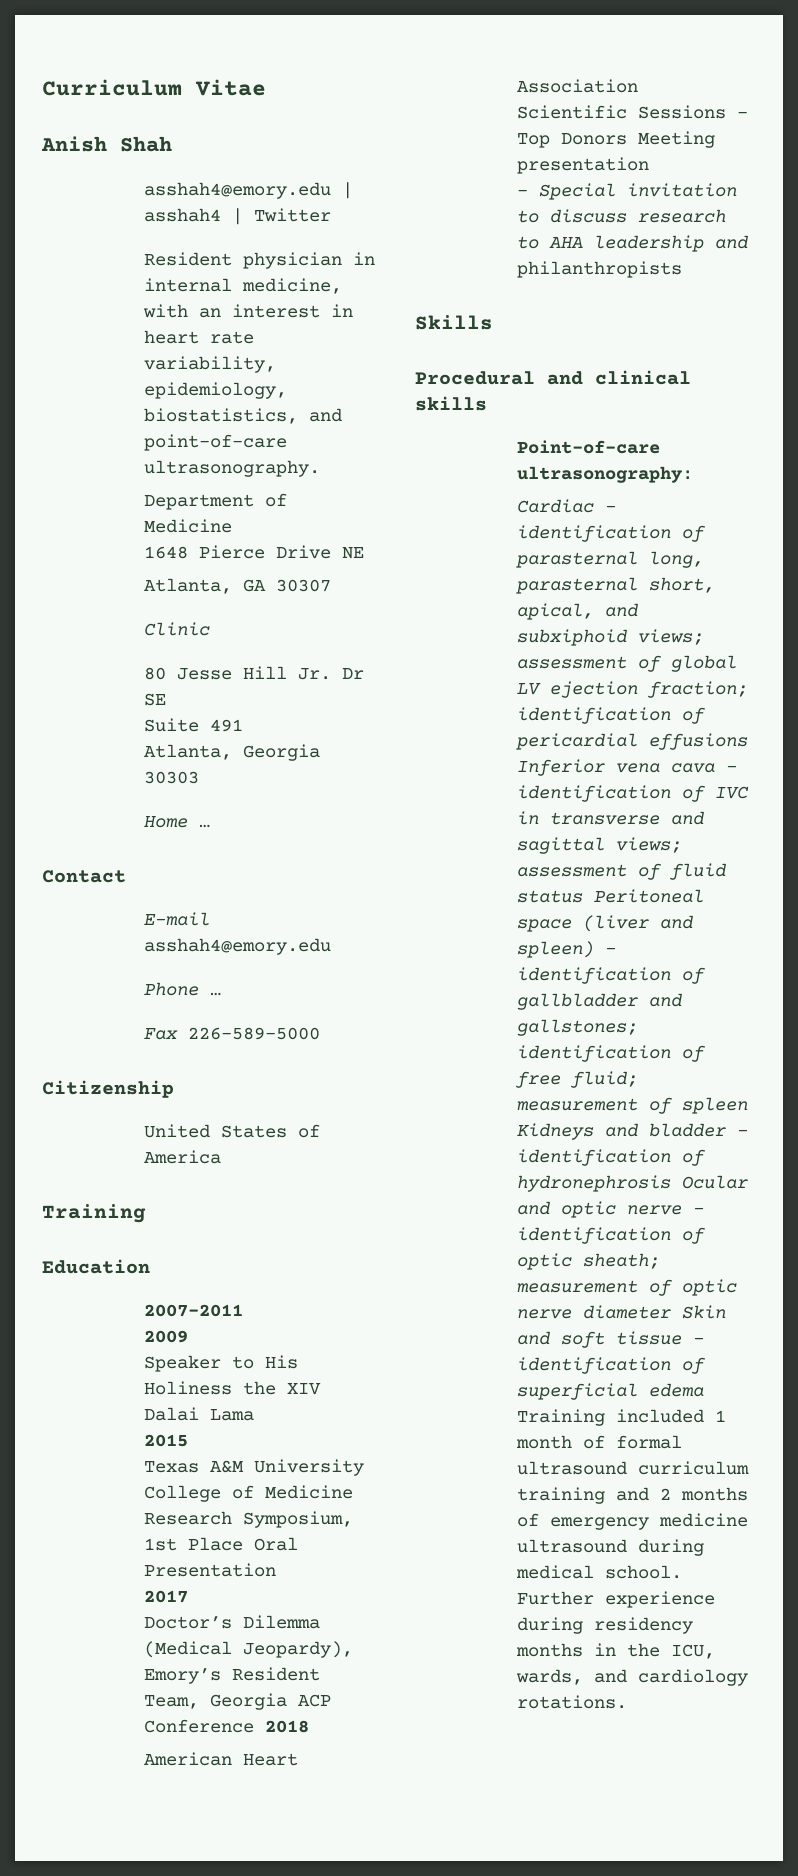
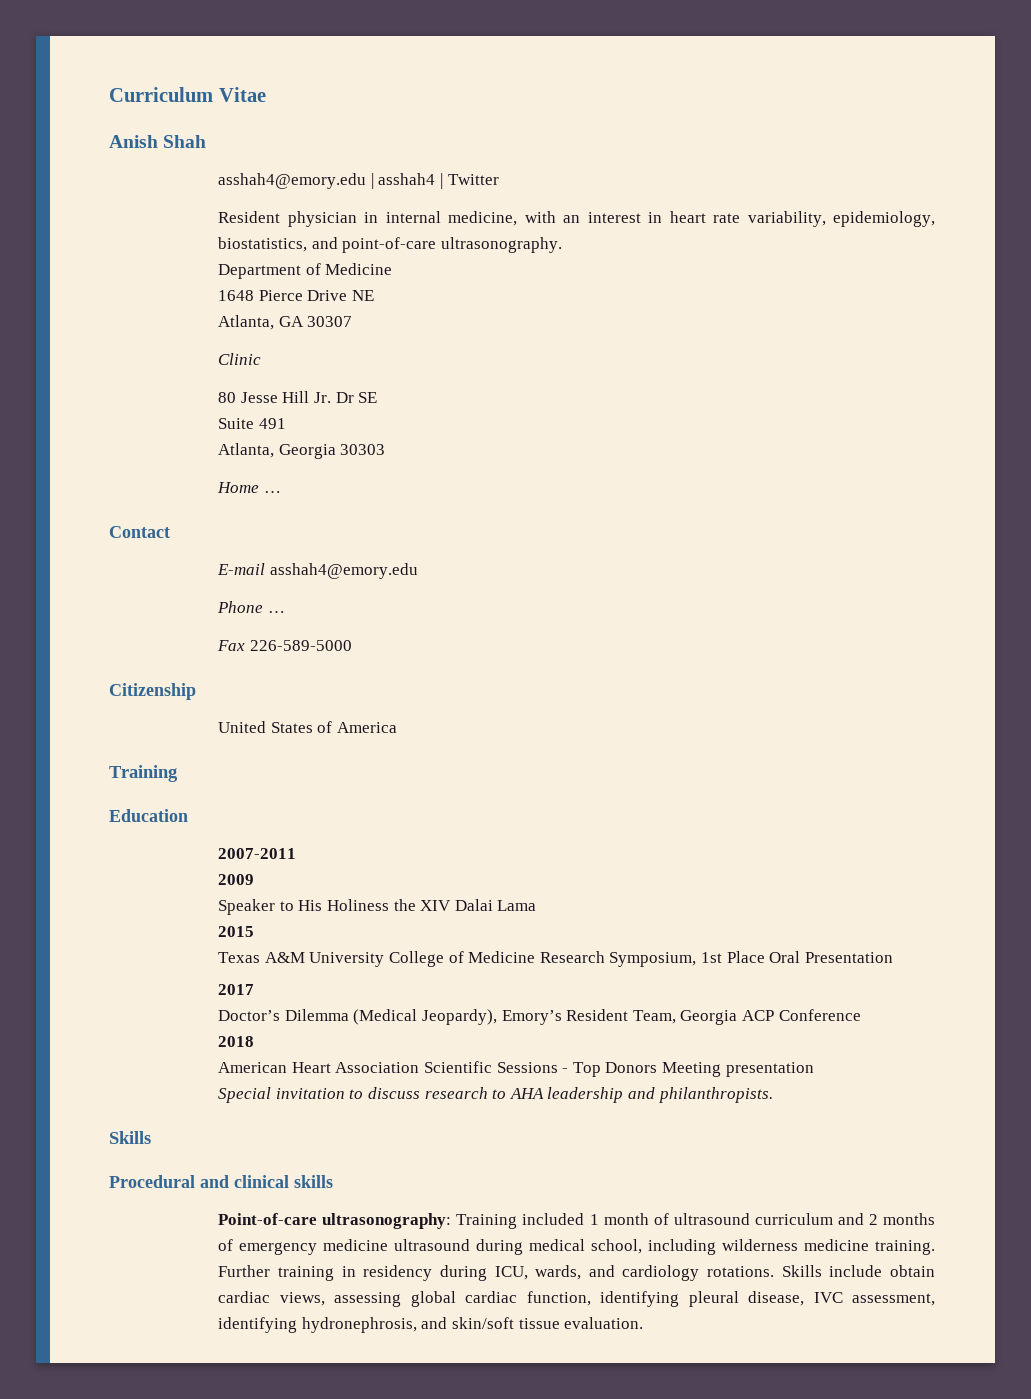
- Doctor’s Dilemma (Medical Jeopardy), Emory’s Resident Team, Georgia ACP Conference 2018
+ Doctor’s Dilemma (Medical Jeopardy), Emory’s Resident Team, Georgia ACP Conference
+ 2018
- - Special invitation to discuss research to AHA leadership and philanthropists
+ Special invitation to discuss research to AHA leadership and philanthropists.
- Point-of-care ultrasonography:
- Cardiac - identification of parasternal long, parasternal short, apical, and subxiphoid views; assessment of global LV ejection fraction; identification of pericardial effusions Inferior vena cava - identification of IVC in transverse and sagittal views; assessment of fluid status Peritoneal space (liver and spleen) - identification of gallbladder and gallstones; identification of free fluid; measurement of spleen Kidneys and bladder - identification of hydronephrosis Ocular and optic nerve - identification of optic sheath; measurement of optic nerve diameter Skin and soft tissue - identification of superficial edema Training included 1 month of formal ultrasound curriculum training and 2 months of emergency medicine ultrasound during medical school. Further experience during residency months in the ICU, wards, and cardiology rotations.
+ Point-of-care ultrasonography: Training included 1 month of ultrasound curriculum and 2 months of emergency medicine ultrasound during medical school, including wilderness medicine training. Further training in residency during ICU, wards, and cardiology rotations.
+ Skills include obtain cardiac views, assessing global cardiac function, identifying pleural disease, IVC assessment, identifying hydronephrosis, and skin/soft tissue evaluation.

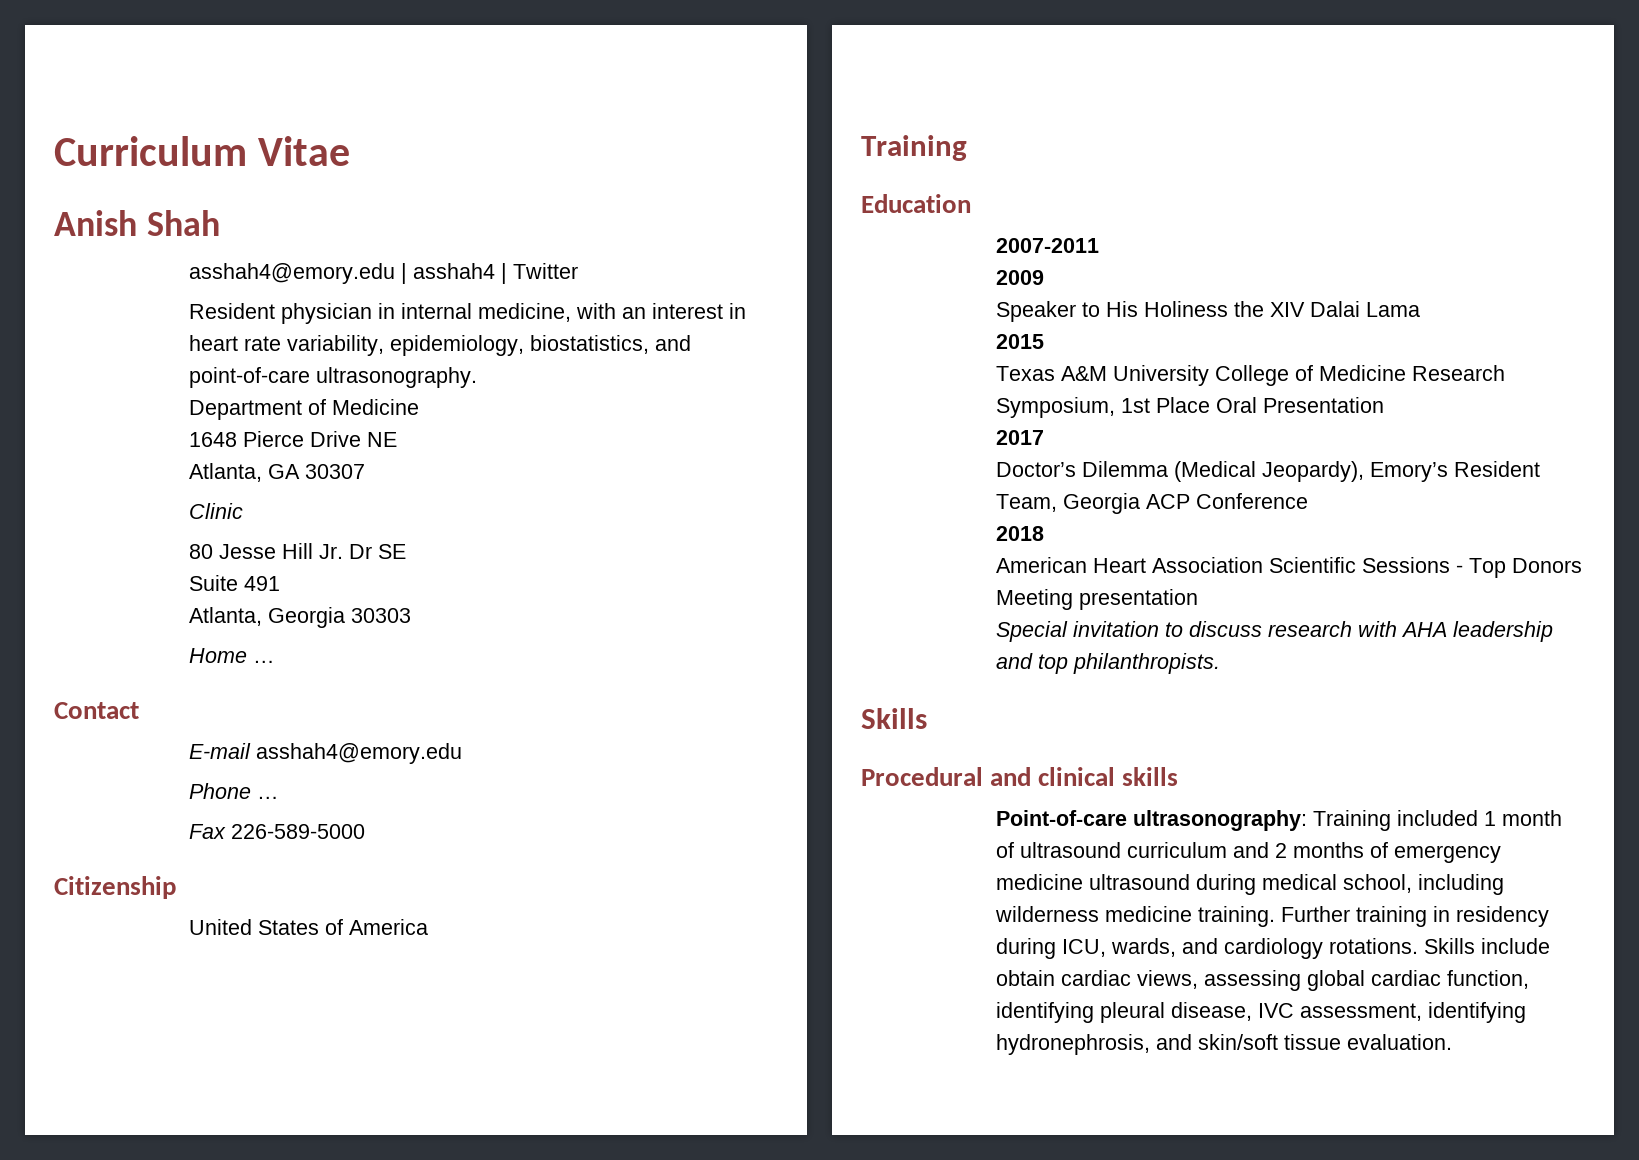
- Special invitation to discuss research to AHA leadership and philanthropists.
+ Special invitation to discuss research with AHA leadership and top philanthropists.

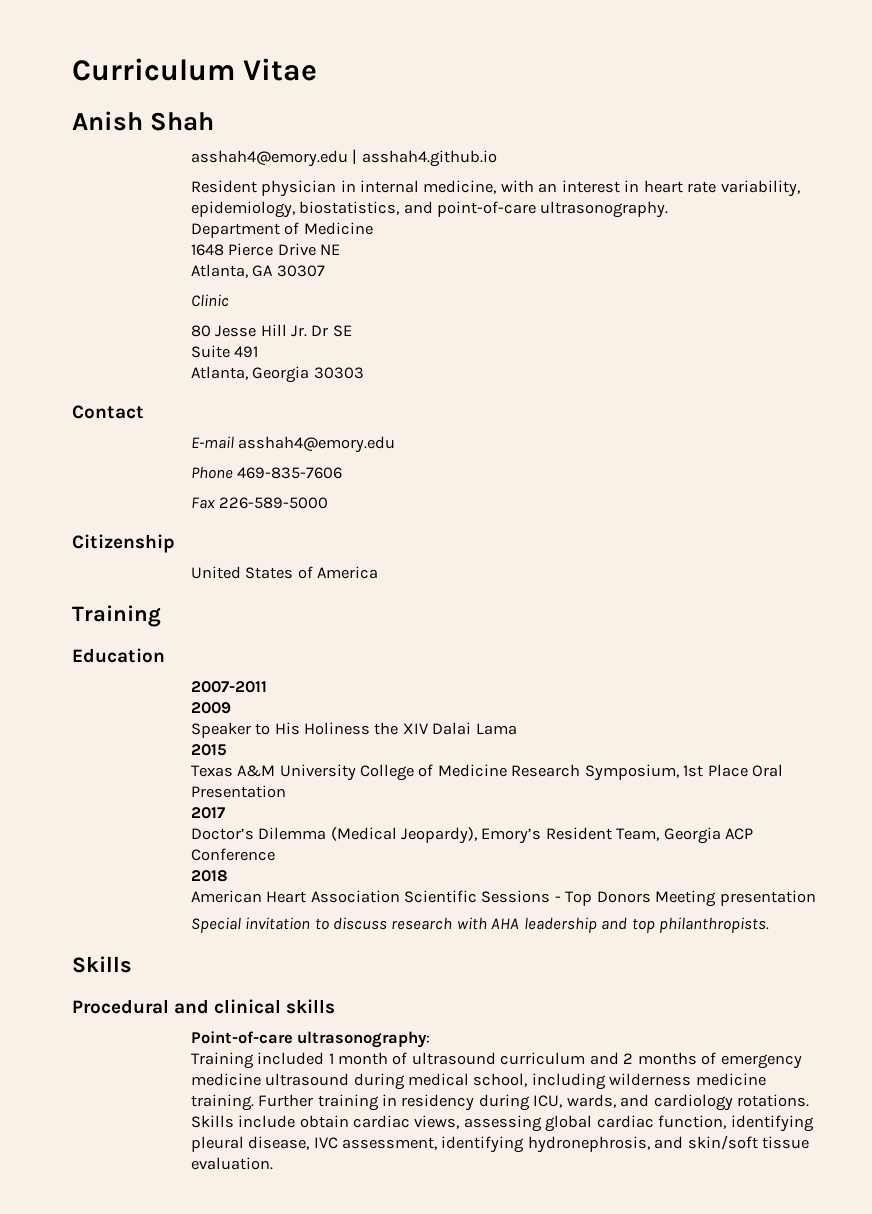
- asshah4@emory.edu | asshah4 | Twitter
+ asshah4@emory.edu | asshah4.github.io
- Home …
- Phone …
+ Phone 469-835-7606
- Point-of-care ultrasonography: Training included 1 month of ultrasound curriculum and 2 months of emergency medicine ultrasound during medical school, including wilderness medicine training.
+ Point-of-care ultrasonography:
+ Training included 1 month of ultrasound curriculum and 2 months of emergency medicine ultrasound during medical school, including wilderness medicine training.

